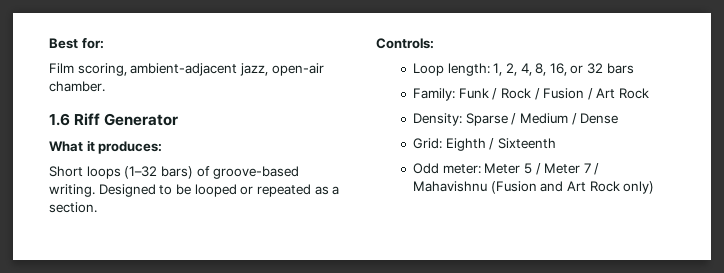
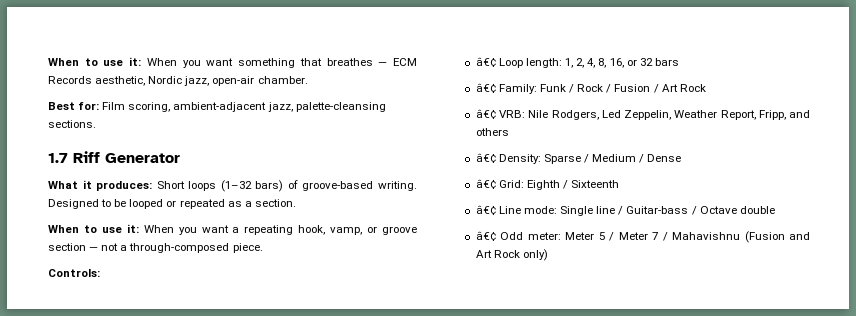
+ When to use it: When you want something that breathes — ECM Records aesthetic, Nordic jazz, open-air chamber.
- Best for:
- Film scoring, ambient-adjacent jazz, open-air chamber.
- 1.6 Riff Generator
+ Best for: Film scoring, ambient-adjacent jazz, palette-cleansing sections.
+ 1.7 Riff Generator
- What it produces:
- Short loops (1–32 bars) of groove-based writing.
+ What it produces: Short loops (1–32 bars) of groove-based writing.
+ When to use it: When you want a repeating hook, vamp, or groove section — not a through-composed piece.
- Loop length: 1, 2, 4, 8, 16, or 32 bars
+ â€¢ Loop length: 1, 2, 4, 8, 16, or 32 bars
- Family: Funk / Rock / Fusion / Art Rock
+ â€¢ Family: Funk / Rock / Fusion / Art Rock
- Density: Sparse / Medium / Dense
+ â€¢ VRB: Nile Rodgers, Led Zeppelin, Weather Report, Fripp, and others
+ â€¢ Density: Sparse / Medium / Dense
- Grid: Eighth / Sixteenth
+ â€¢ Grid: Eighth / Sixteenth
- Odd meter: Meter 5 / Meter 7 / Mahavishnu (Fusion and Art Rock only)
+ â€¢ Line mode: Single line / Guitar-bass / Octave double
+ â€¢ Odd meter: Meter 5 / Meter 7 / Mahavishnu (Fusion and Art Rock only)

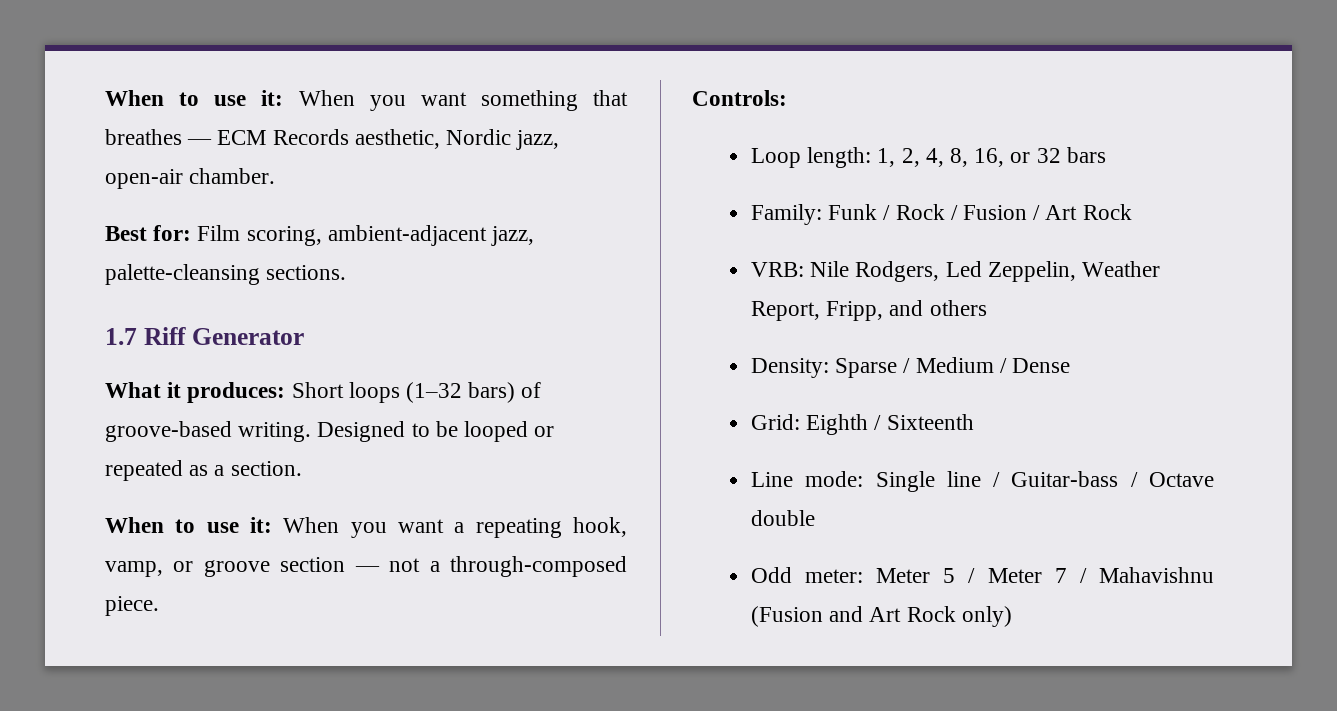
- â€¢ Loop length: 1, 2, 4, 8, 16, or 32 bars
+ Loop length: 1, 2, 4, 8, 16, or 32 bars
- â€¢ Family: Funk / Rock / Fusion / Art Rock
+ Family: Funk / Rock / Fusion / Art Rock
- â€¢ VRB: Nile Rodgers, Led Zeppelin, Weather Report, Fripp, and others
+ VRB: Nile Rodgers, Led Zeppelin, Weather Report, Fripp, and others
- â€¢ Density: Sparse / Medium / Dense
+ Density: Sparse / Medium / Dense
- â€¢ Grid: Eighth / Sixteenth
+ Grid: Eighth / Sixteenth
- â€¢ Line mode: Single line / Guitar-bass / Octave double
+ Line mode: Single line / Guitar-bass / Octave double
- â€¢ Odd meter: Meter 5 / Meter 7 / Mahavishnu (Fusion and Art Rock only)
+ Odd meter: Meter 5 / Meter 7 / Mahavishnu (Fusion and Art Rock only)

